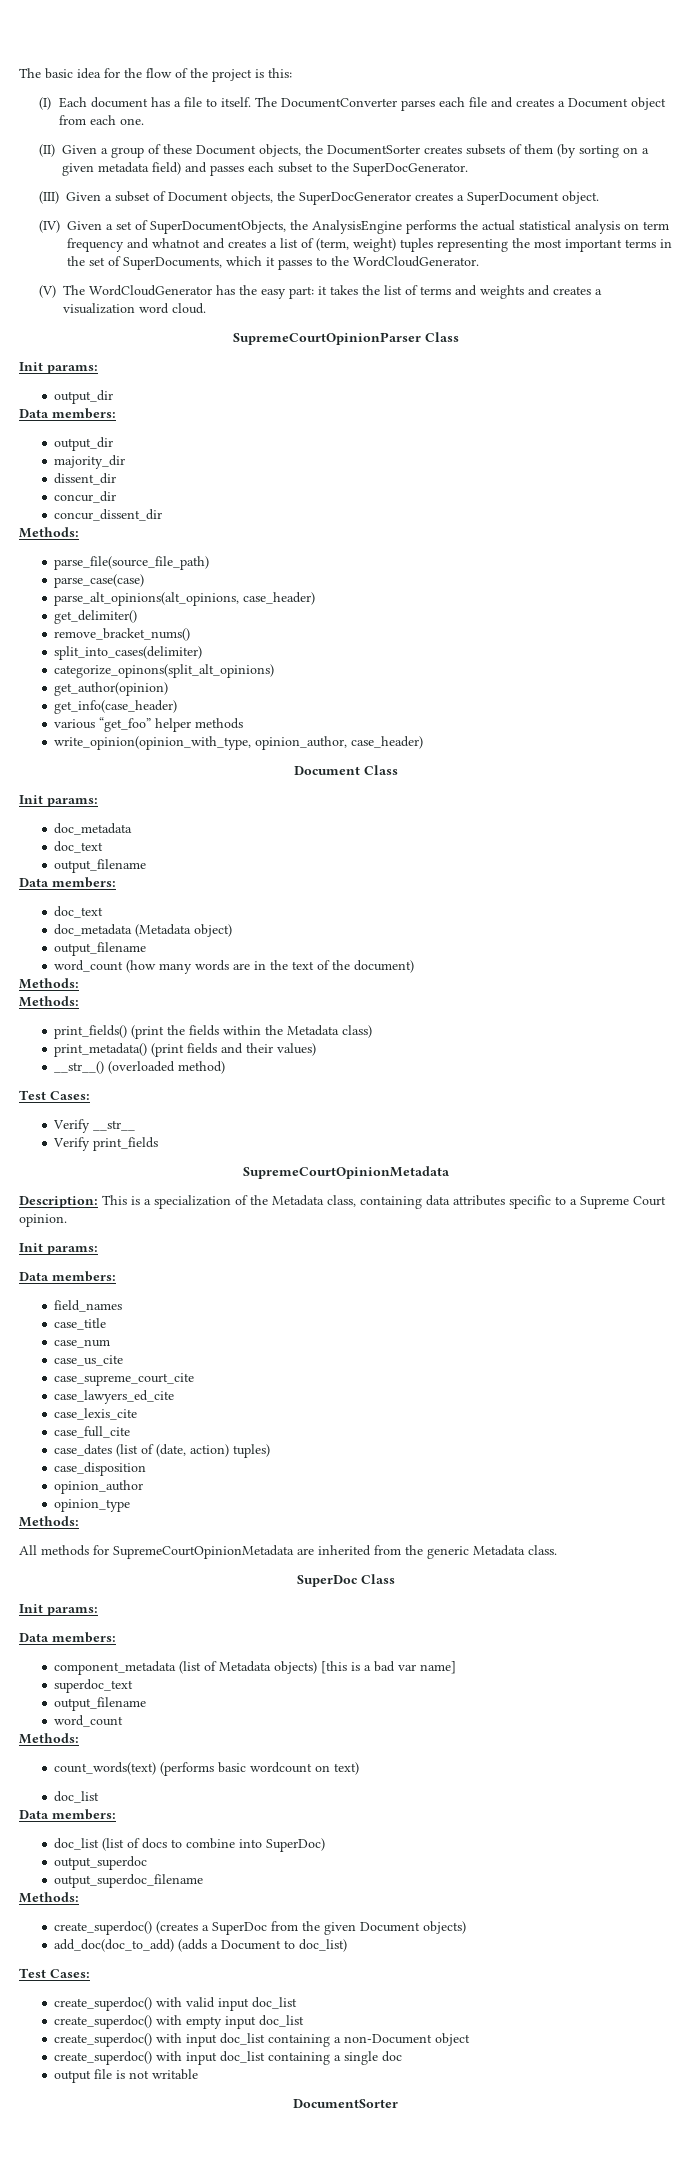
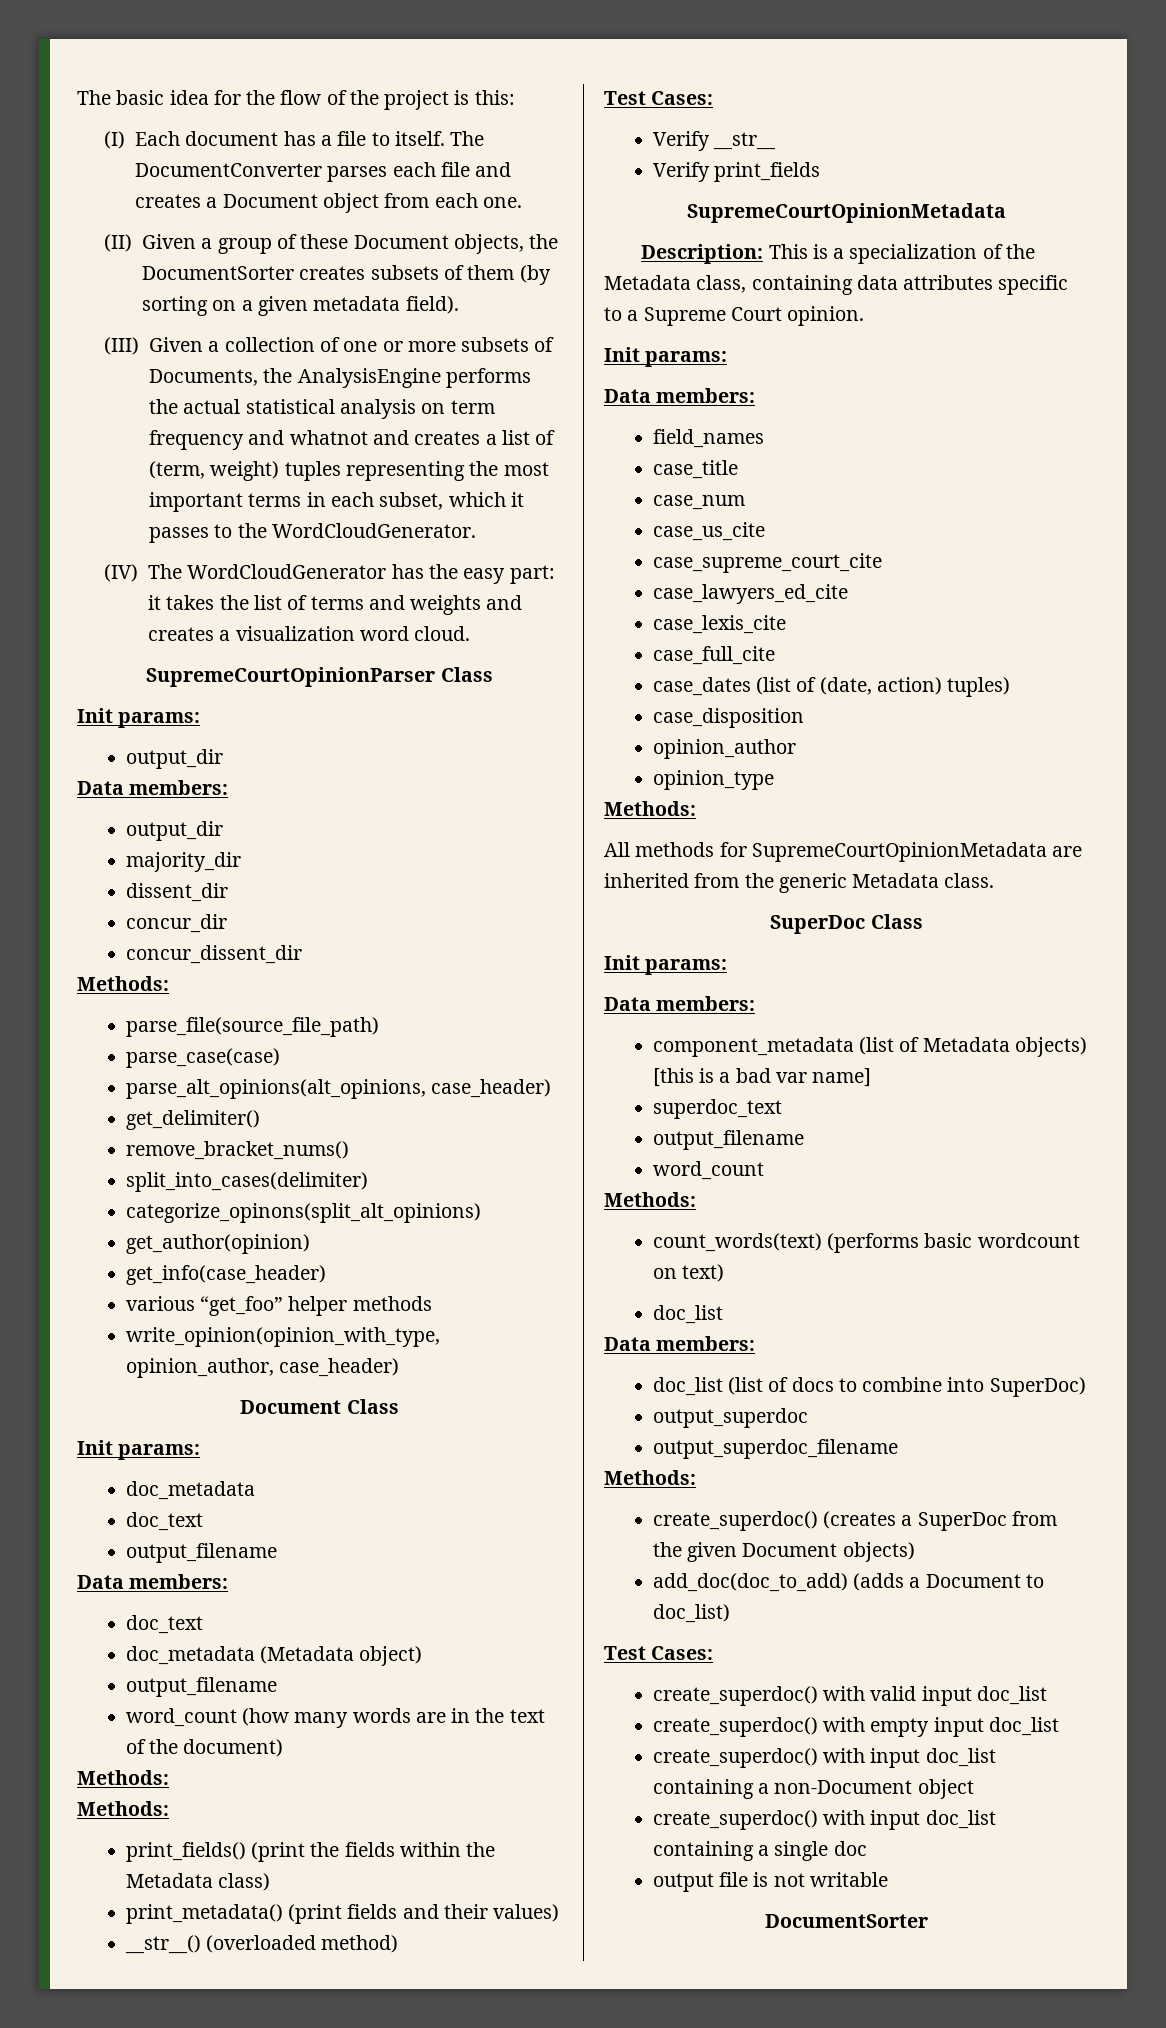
- (II) Given a group of these Document objects, the DocumentSorter creates subsets of them (by sorting on a given metadata field) and passes each subset to the SuperDocGenerator.
- (III) Given a subset of Document objects, the SuperDocGenerator creates a SuperDocument object.
- (IV) Given a set of SuperDocumentObjects, the AnalysisEngine performs the actual statistical analysis on term frequency and whatnot and creates a list of (term, weight) tuples representing the most important terms in the set of SuperDocuments, which it passes to the WordCloudGenerator.
+ (II) Given a group of these Document objects, the DocumentSorter creates subsets of them (by sorting on a given metadata field).
+ (III) Given a collection of one or more subsets of Documents, the AnalysisEngine performs the actual statistical analysis on term frequency and whatnot and creates a list of (term, weight) tuples representing the most important terms in each subset, which it passes to the WordCloudGenerator.
- (V) The WordCloudGenerator has the easy part: it takes the list of terms and weights and creates a visualization word cloud.
+ (IV) The WordCloudGenerator has the easy part: it takes the list of terms and weights and creates a visualization word cloud.

